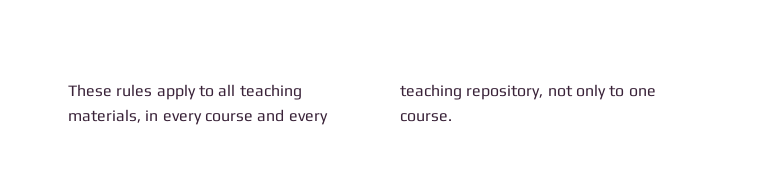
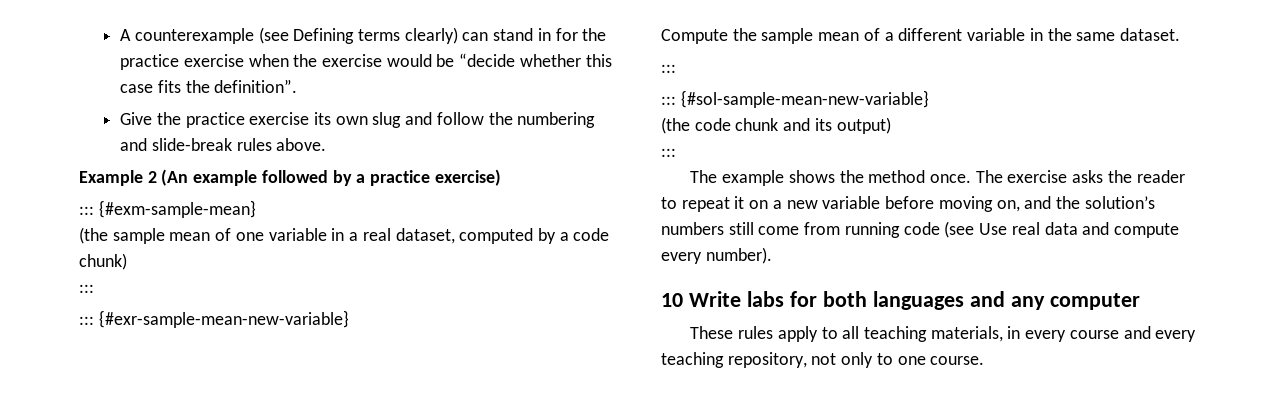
+ A counterexample (see Defining terms clearly) can stand in for the practice exercise when the exercise would be “decide whether this case fits the definition”.
+ Give the practice exercise its own slug and follow the numbering and slide-break rules above.
+ Example 2 (An example followed by a practice exercise)
+ ::: {#exm-sample-mean}
+ (the sample mean of one variable in a real dataset, computed by a code chunk)
+ :::
+ ::: {#exr-sample-mean-new-variable}
+ Compute the sample mean of a different variable in the same dataset.
+ :::
+ ::: {#sol-sample-mean-new-variable}
+ (the code chunk and its output)
+ :::
+ The example shows the method once. The exercise asks the reader to repeat it on a new variable before moving on, and the solution’s numbers still come from running code (see Use real data and compute every number).
+ 10 Write labs for both languages and any computer

